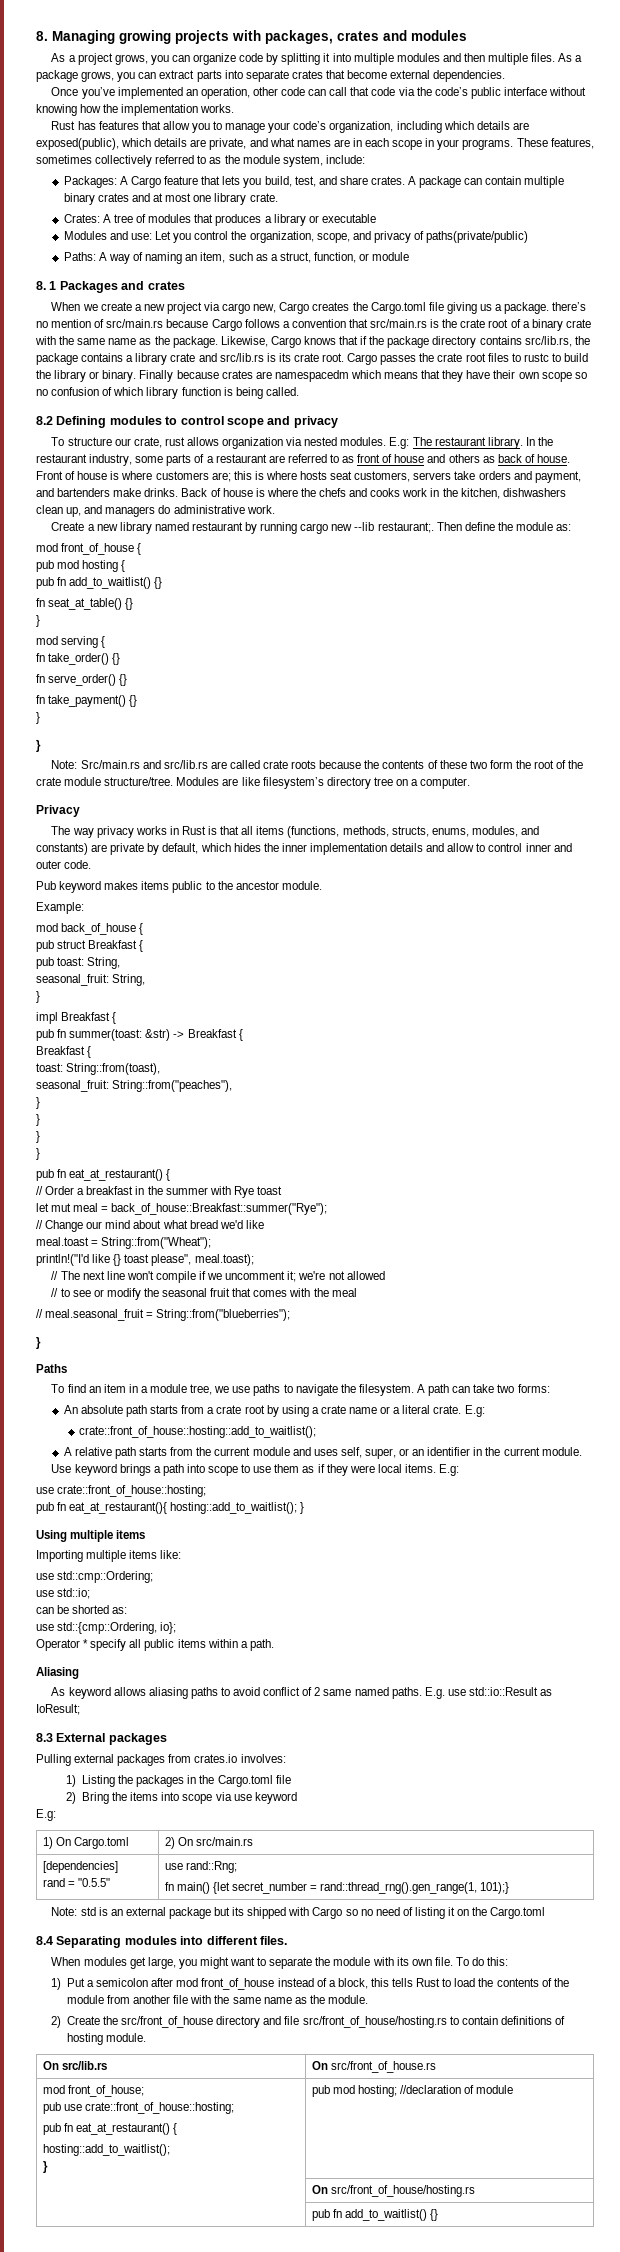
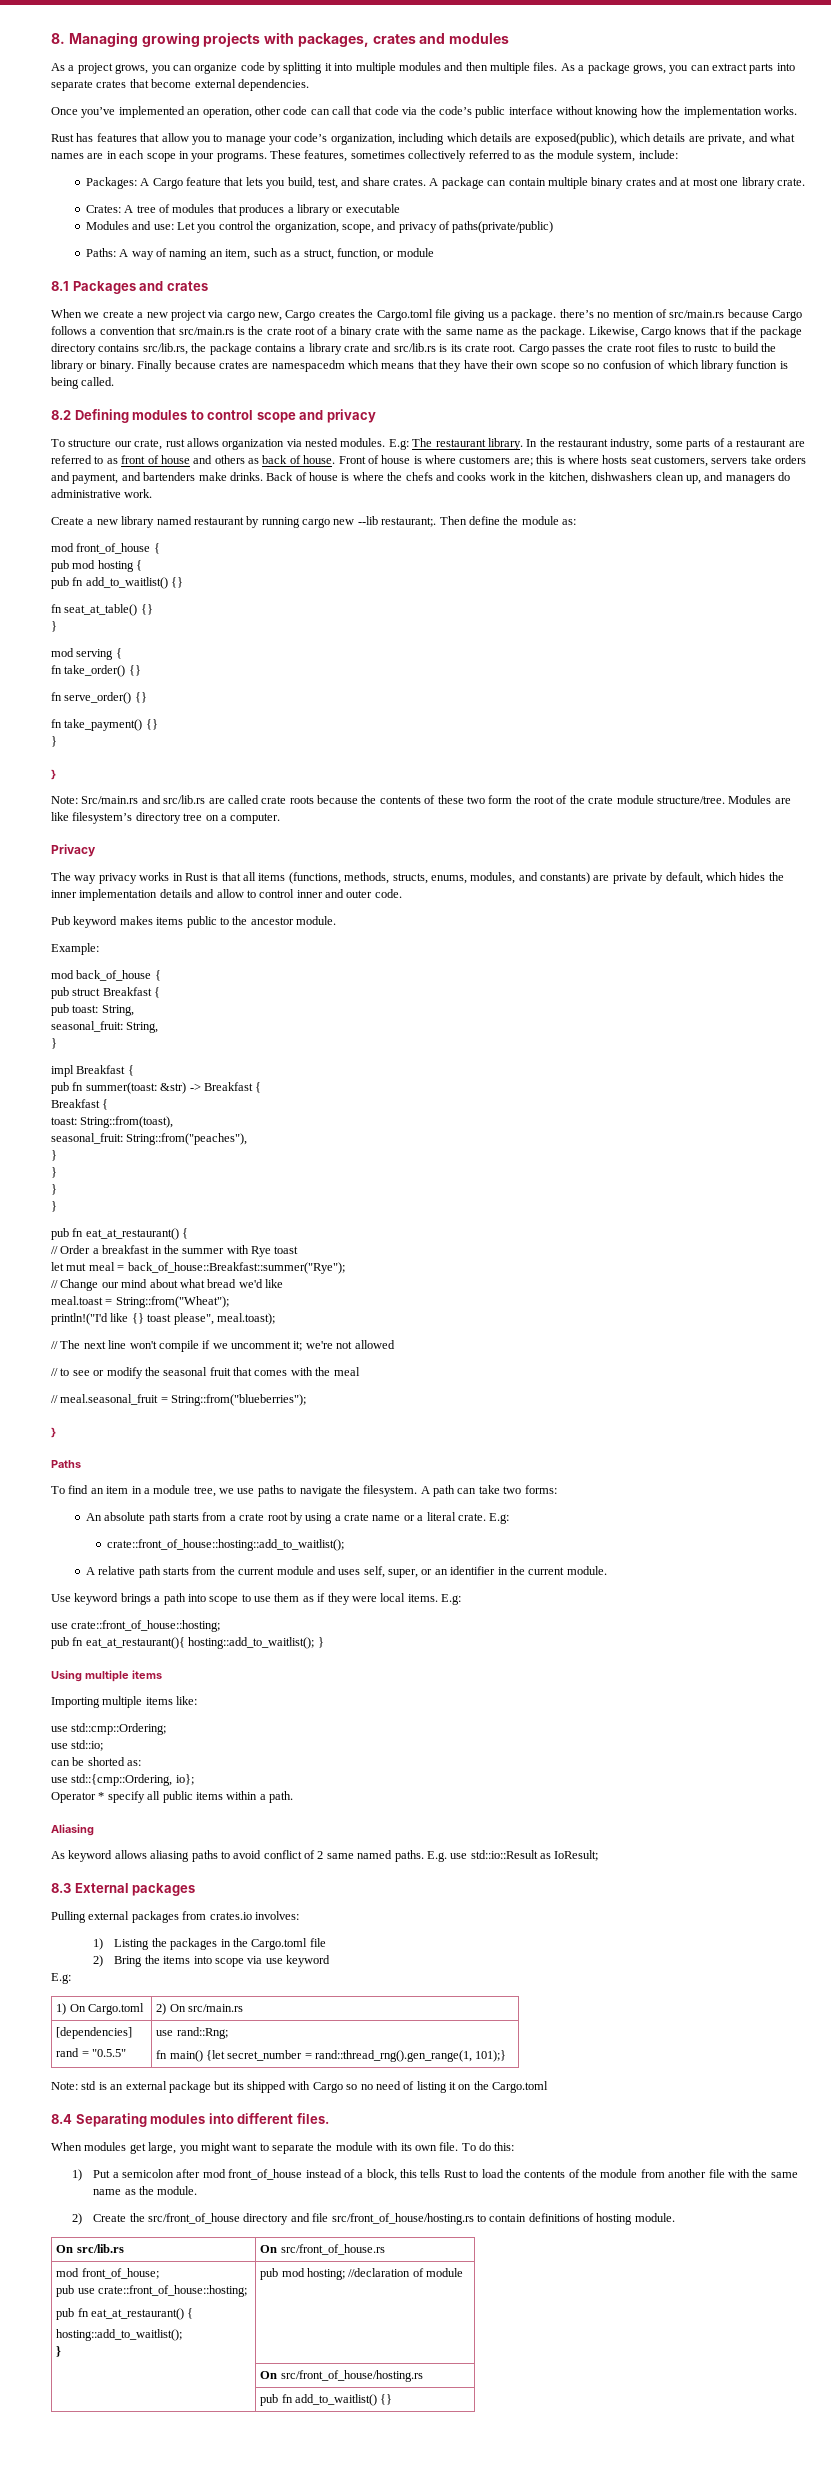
- 8. 1 Packages and crates
+ 8.1 Packages and crates

